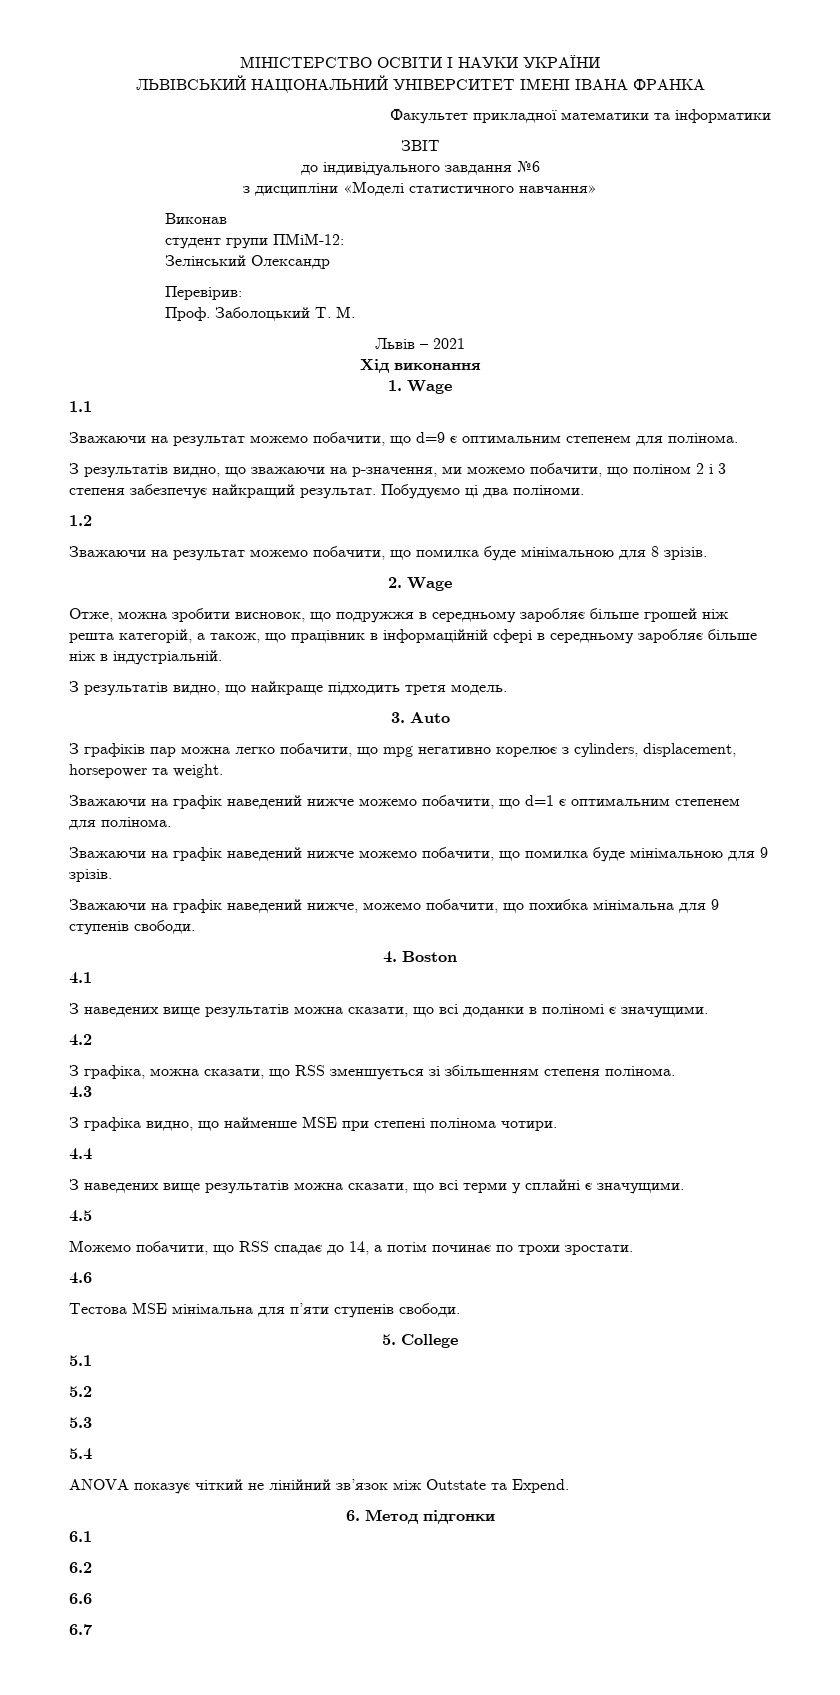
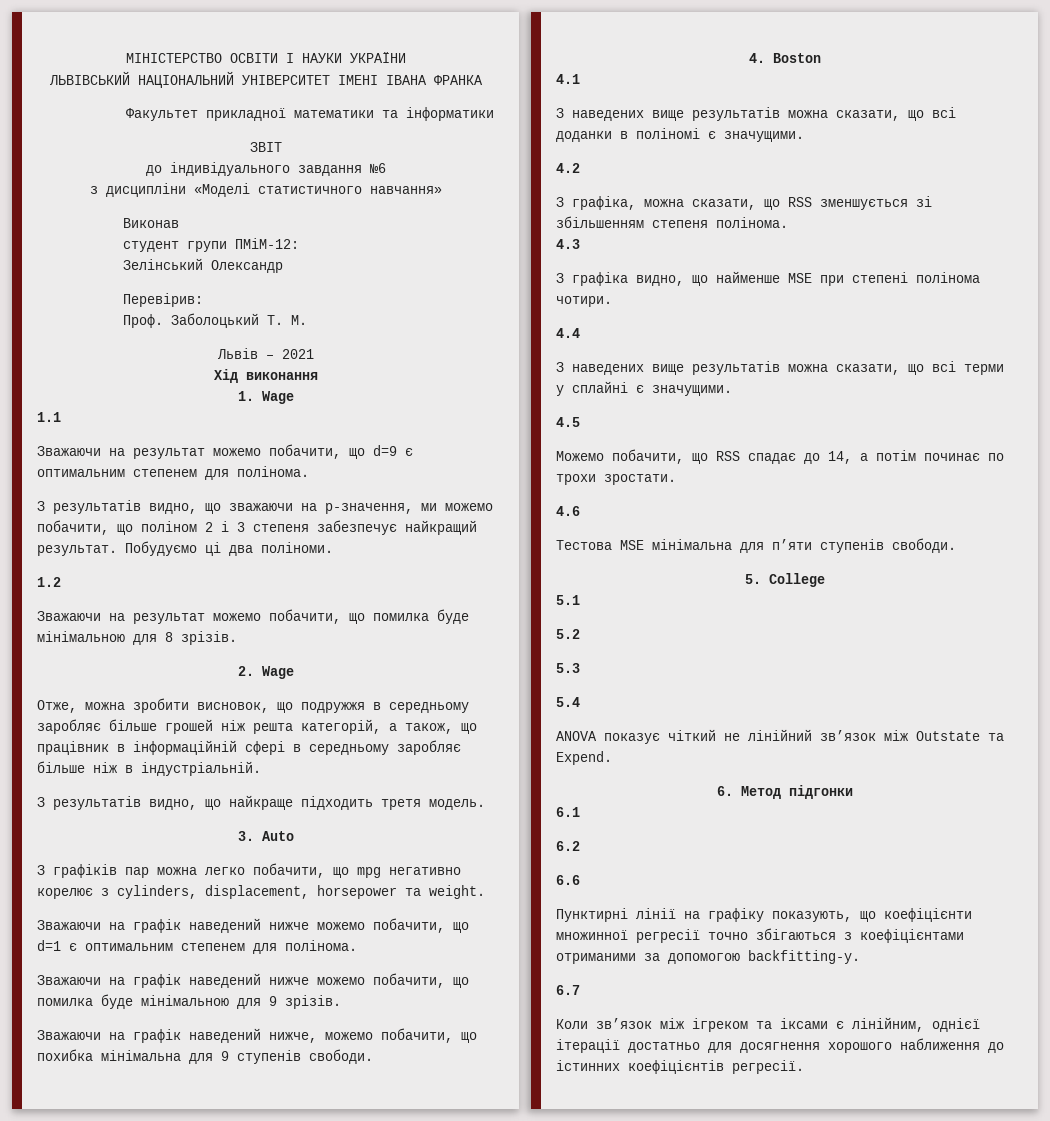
+ Пунктирні лінії на графіку показують, що коефіцієнти множинної регресії точно збігаються з коефіцієнтами отриманими за допомогою backfitting-у.
  6.7
+ Коли зв’язок між ігреком та іксами є лінійним, однієї ітерації достатньо для досягнення хорошого наближення до істинних коефіцієнтів регресії.

